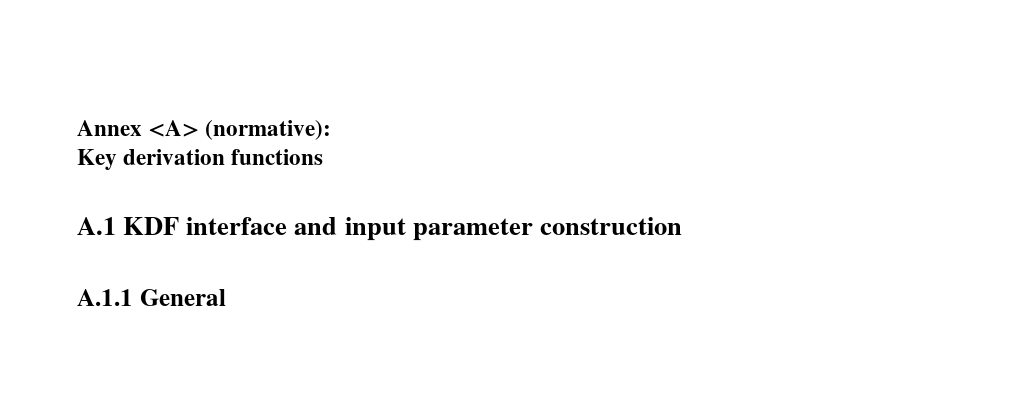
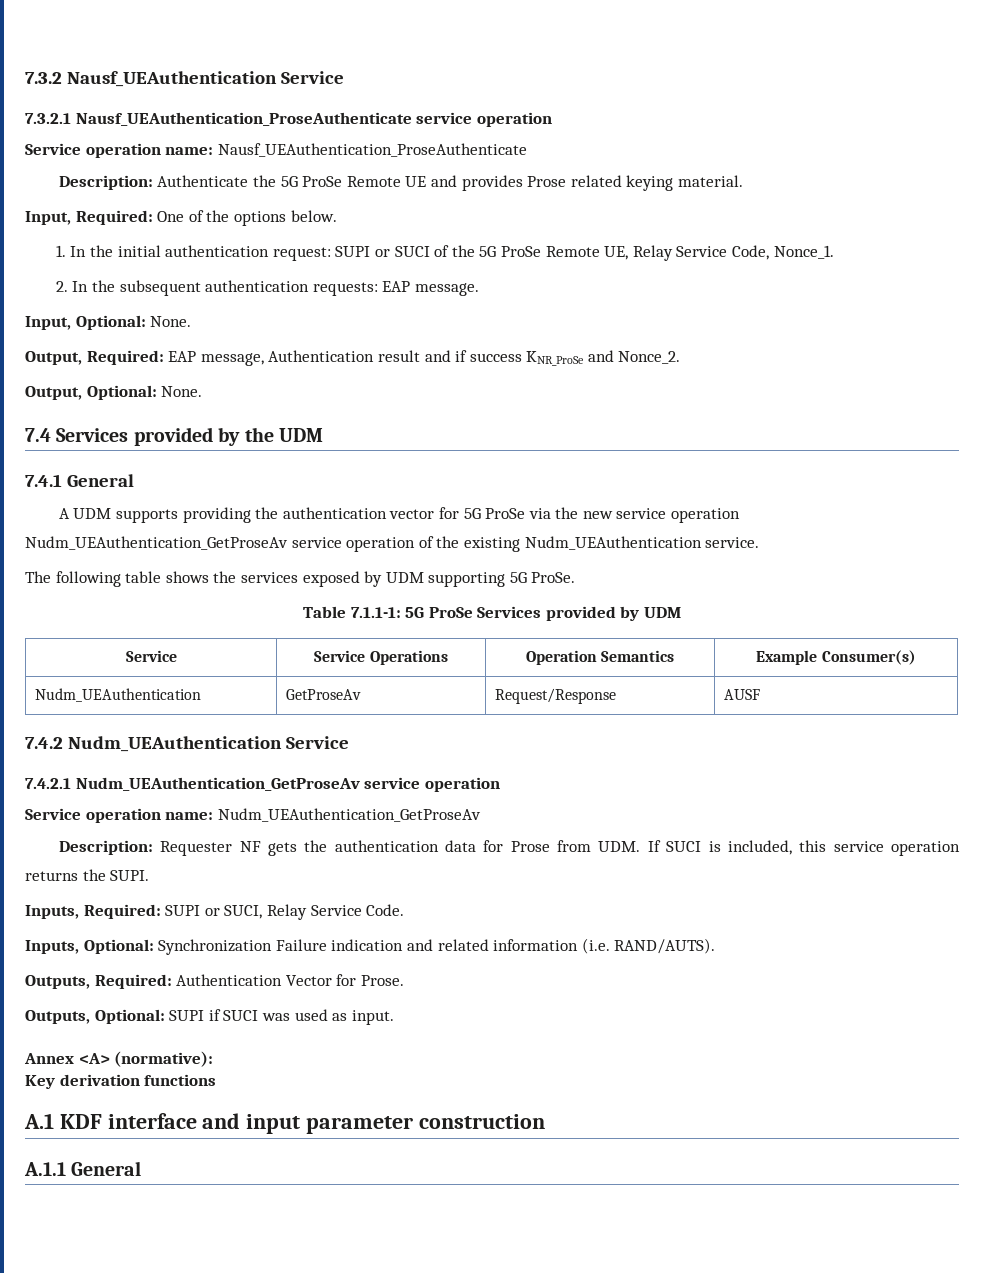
+ 7.3.2 Nausf_UEAuthentication Service
+ 7.3.2.1 Nausf_UEAuthentication_ProseAuthenticate service operation
+ Service operation name: Nausf_UEAuthentication_ProseAuthenticate
+ Description: Authenticate the 5G ProSe Remote UE and provides Prose related keying material.
+ Input, Required: One of the options below.
+ 1. In the initial authentication request: SUPI or SUCI of the 5G ProSe Remote UE, Relay Service Code, Nonce_1.
+ 2. In the subsequent authentication requests: EAP message.
+ Input, Optional: None.
+ Output, Required: EAP message, Authentication result and if success KNR_ProSe and Nonce_2.
+ Output, Optional: None.
+ 7.4 Services provided by the UDM
+ 7.4.1 General
+ A UDM supports providing the authentication vector for 5G ProSe via the new service operation Nudm_UEAuthentication_GetProseAv service operation of the existing Nudm_UEAuthentication service.
+ The following table shows the services exposed by UDM supporting 5G ProSe.
+ Table 7.1.1-1: 5G ProSe Services provided by UDM
+ Service | Service Operations | Operation Semantics | Example Consumer(s)
+ Nudm_UEAuthentication | GetProseAv | Request/Response | AUSF
+ 7.4.2 Nudm_UEAuthentication Service
+ 7.4.2.1 Nudm_UEAuthentication_GetProseAv service operation
+ Service operation name: Nudm_UEAuthentication_GetProseAv
+ Description: Requester NF gets the authentication data for Prose from UDM. If SUCI is included, this service operation returns the SUPI.
+ Inputs, Required: SUPI or SUCI, Relay Service Code.
+ Inputs, Optional: Synchronization Failure indication and related information (i.e. RAND/AUTS).
+ Outputs, Required: Authentication Vector for Prose.
+ Outputs, Optional: SUPI if SUCI was used as input.

